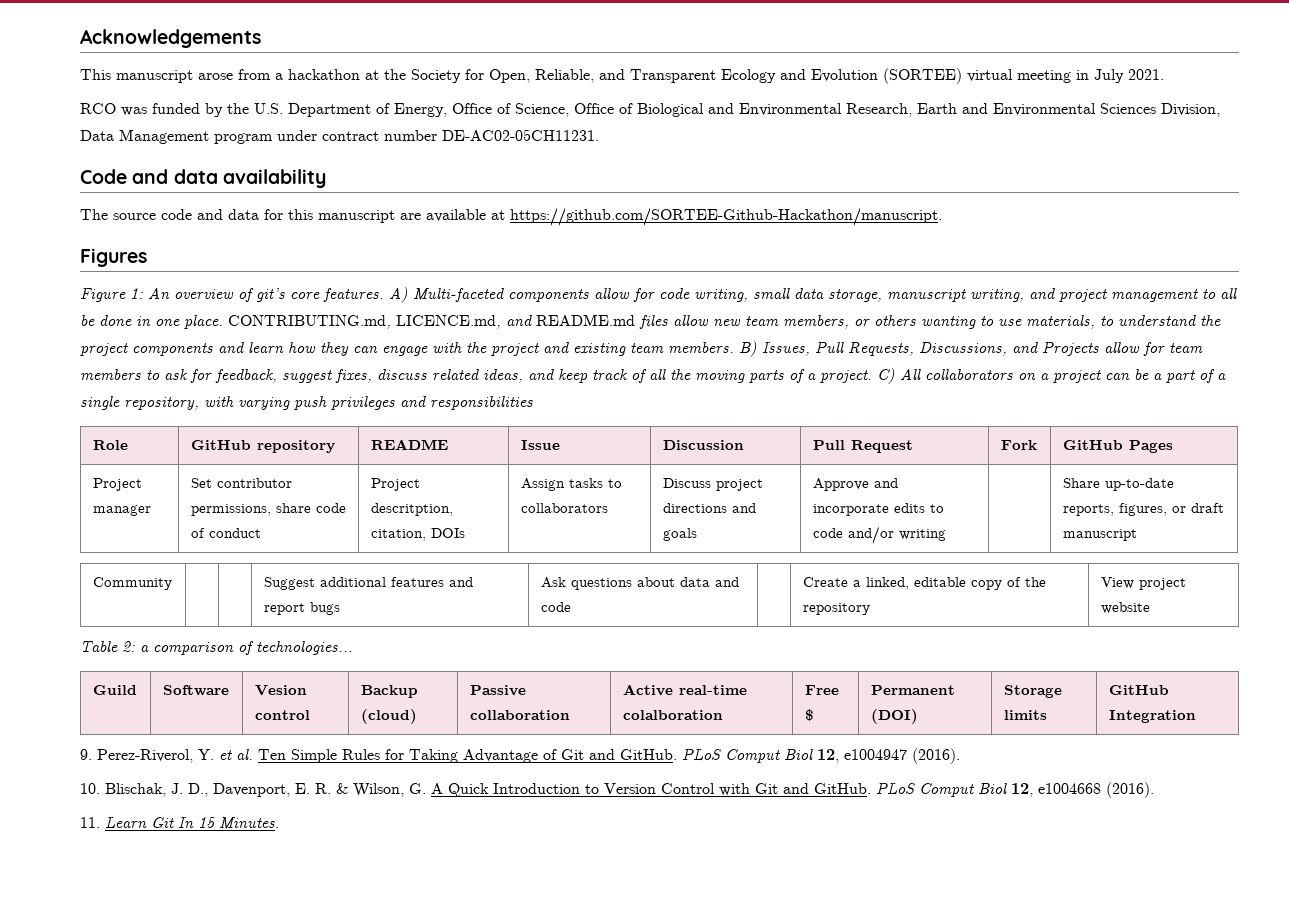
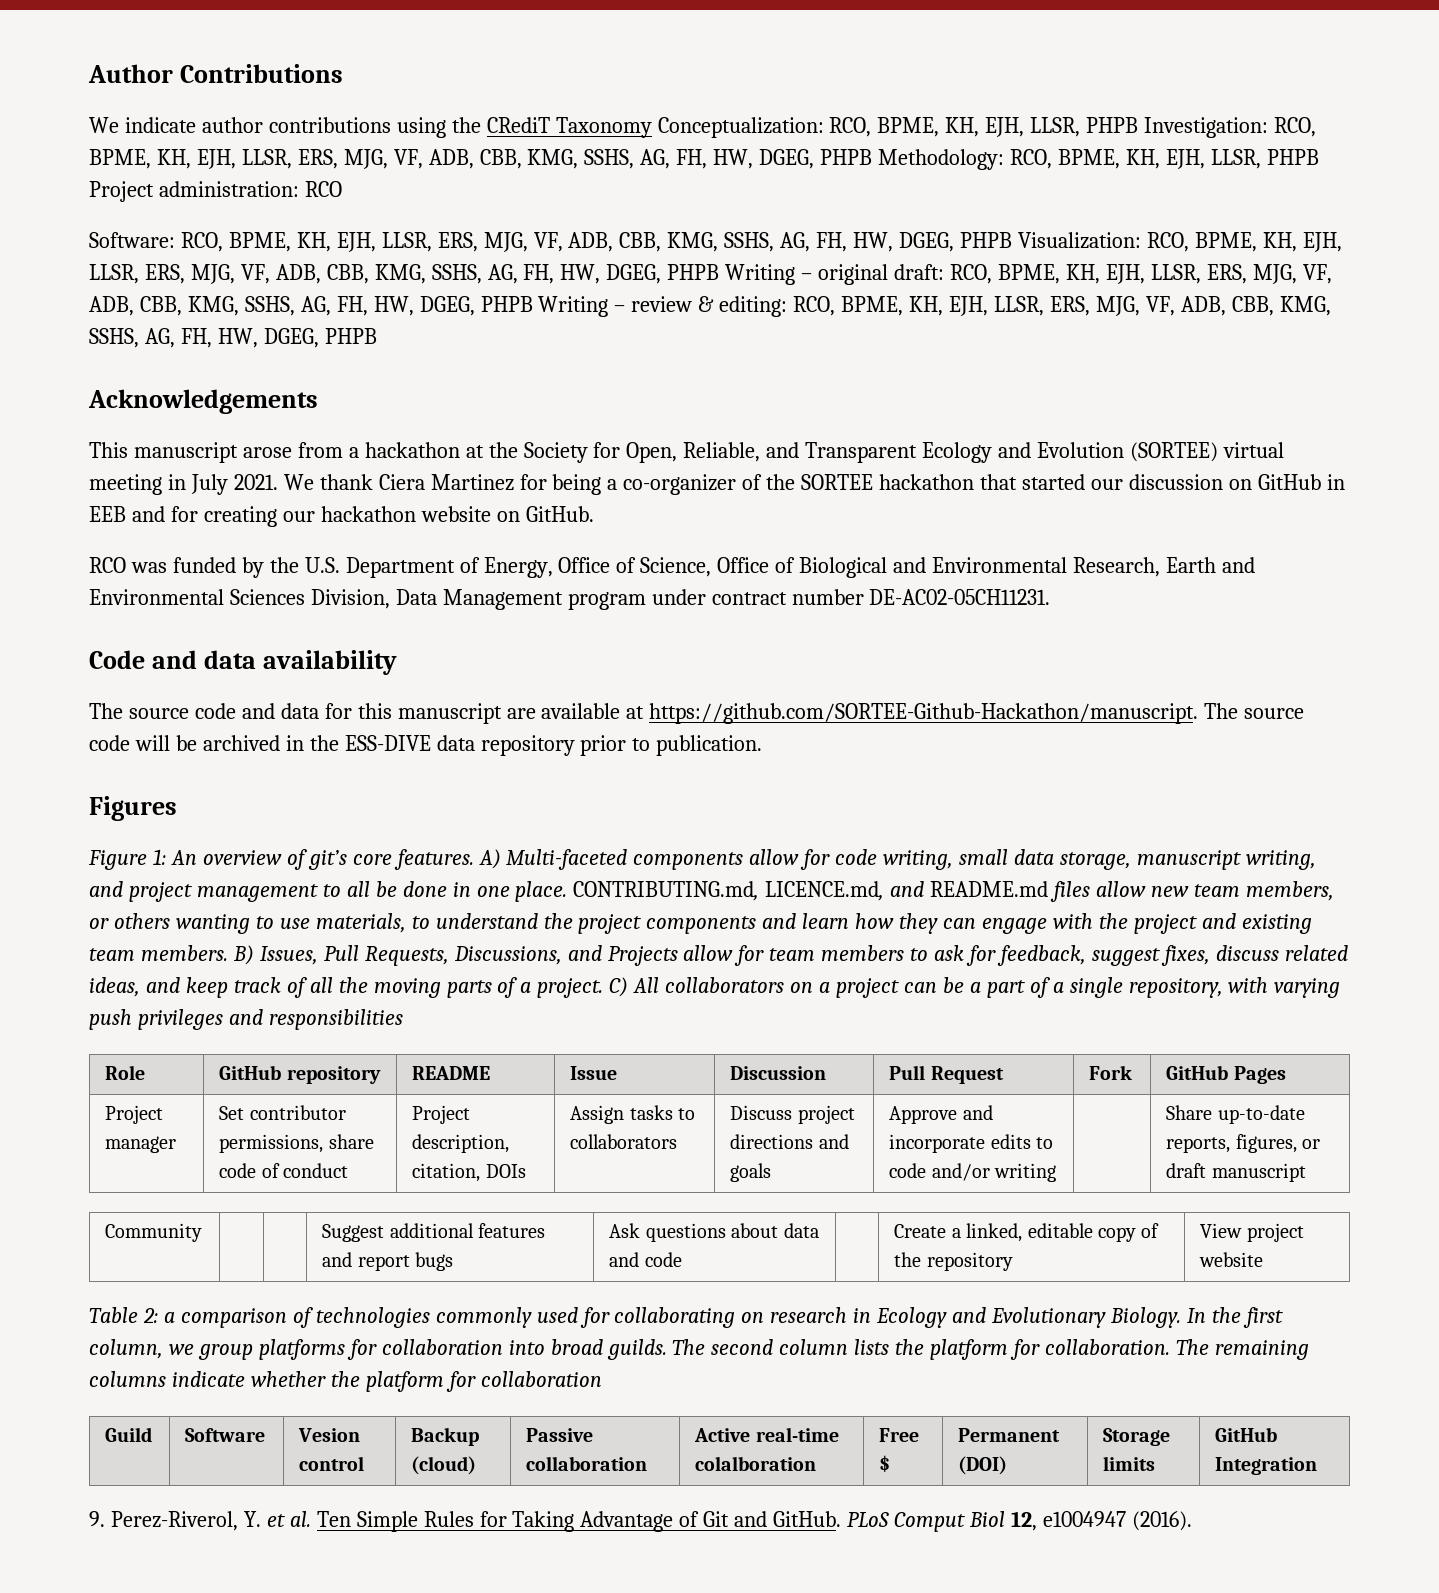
+ Author Contributions
+ We indicate author contributions using the CRediT Taxonomy Conceptualization: RCO, BPME, KH, EJH, LLSR, PHPB Investigation: RCO, BPME, KH, EJH, LLSR, ERS, MJG, VF, ADB, CBB, KMG, SSHS, AG, FH, HW, DGEG, PHPB Methodology: RCO, BPME, KH, EJH, LLSR, PHPB Project administration: RCO
+ Software: RCO, BPME, KH, EJH, LLSR, ERS, MJG, VF, ADB, CBB, KMG, SSHS, AG, FH, HW, DGEG, PHPB Visualization: RCO, BPME, KH, EJH, LLSR, ERS, MJG, VF, ADB, CBB, KMG, SSHS, AG, FH, HW, DGEG, PHPB Writing – original draft: RCO, BPME, KH, EJH, LLSR, ERS, MJG, VF, ADB, CBB, KMG, SSHS, AG, FH, HW, DGEG, PHPB Writing – review & editing: RCO, BPME, KH, EJH, LLSR, ERS, MJG, VF, ADB, CBB, KMG, SSHS, AG, FH, HW, DGEG, PHPB
+ We thank Ciera Martinez for being a co-organizer of the SORTEE hackathon that started our discussion on GitHub in EEB and for creating our hackathon website on GitHub.
- The source code and data for this manuscript are available at https://github.com/SORTEE-Github-Hackathon/manuscript.
+ The source code and data for this manuscript are available at https://github.com/SORTEE-Github-Hackathon/manuscript. The source code will be archived in the ESS-DIVE data repository prior to publication.
- Project manager | Set contributor permissions, share code of conduct | Project descritption, citation, DOIs | Assign tasks to collaborators | Discuss project directions and goals | Approve and incorporate edits to code and/or writing | | Share up-to-date reports, figures, or draft manuscript
+ Project manager | Set contributor permissions, share code of conduct | Project description, citation, DOIs | Assign tasks to collaborators | Discuss project directions and goals | Approve and incorporate edits to code and/or writing | | Share up-to-date reports, figures, or draft manuscript
- Table 2: a comparison of technologies…
+ Table 2: a comparison of technologies commonly used for collaborating on research in Ecology and Evolutionary Biology. In the first column, we group platforms for collaboration into broad guilds. The second column lists the platform for collaboration. The remaining columns indicate whether the platform for collaboration
- 10. Blischak, J. D., Davenport, E. R. & Wilson, G. A Quick Introduction to Version Control with Git and GitHub. PLoS Comput Biol 12, e1004668 (2016).
- 11. Learn Git In 15 Minutes.

